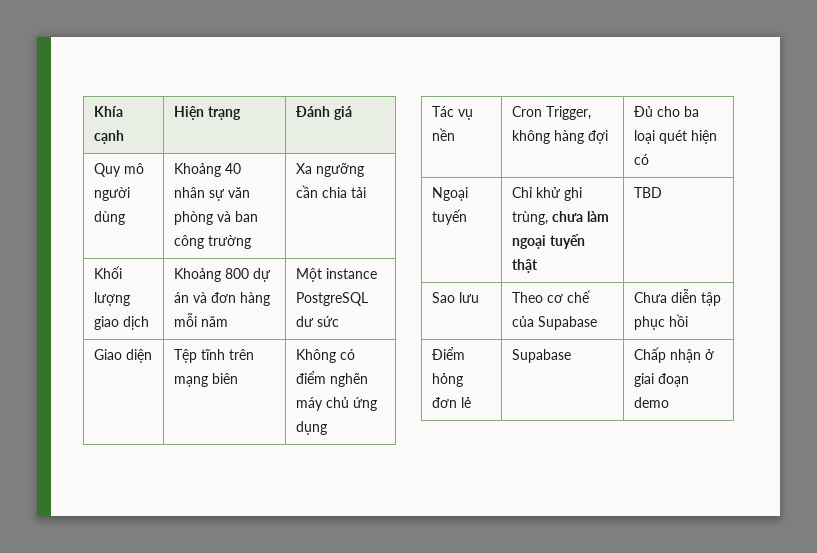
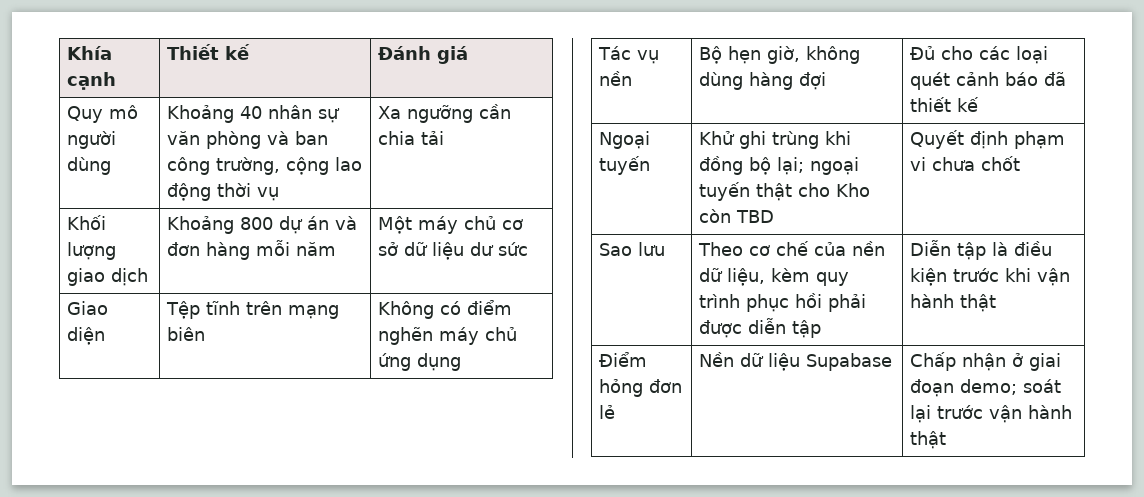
- Khía cạnh | Hiện trạng | Đánh giá
+ Khía cạnh | Thiết kế | Đánh giá
- Quy mô người dùng | Khoảng 40 nhân sự văn phòng và ban công trường | Xa ngưỡng cần chia tải
+ Quy mô người dùng | Khoảng 40 nhân sự văn phòng và ban công trường, cộng lao động thời vụ | Xa ngưỡng cần chia tải
- Khối lượng giao dịch | Khoảng 800 dự án và đơn hàng mỗi năm | Một instance PostgreSQL dư sức
+ Khối lượng giao dịch | Khoảng 800 dự án và đơn hàng mỗi năm | Một máy chủ cơ sở dữ liệu dư sức
- Tác vụ nền | Cron Trigger, không hàng đợi | Đủ cho ba loại quét hiện có
- Ngoại tuyến | Chỉ khử ghi trùng, chưa làm ngoại tuyến thật | TBD
+ Tác vụ nền | Bộ hẹn giờ, không dùng hàng đợi | Đủ cho các loại quét cảnh báo đã thiết kế
+ Ngoại tuyến | Khử ghi trùng khi đồng bộ lại; ngoại tuyến thật cho Kho còn TBD | Quyết định phạm vi chưa chốt
- Sao lưu | Theo cơ chế của Supabase | Chưa diễn tập phục hồi
+ Sao lưu | Theo cơ chế của nền dữ liệu, kèm quy trình phục hồi phải được diễn tập | Diễn tập là điều kiện trước khi vận hành thật
- Điểm hỏng đơn lẻ | Supabase | Chấp nhận ở giai đoạn demo
+ Điểm hỏng đơn lẻ | Nền dữ liệu Supabase | Chấp nhận ở giai đoạn demo; soát lại trước vận hành thật

